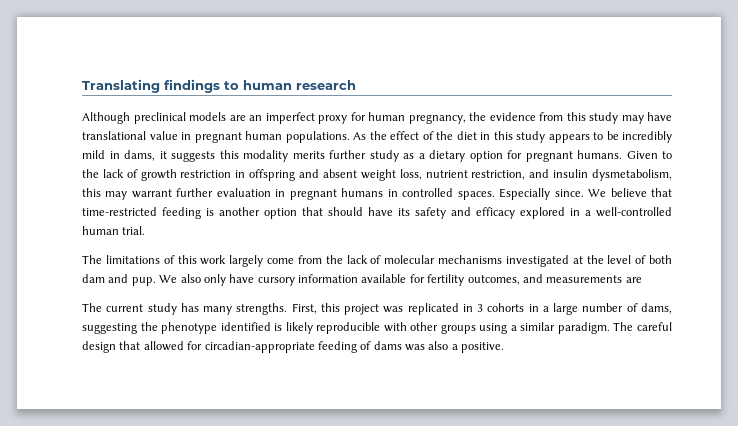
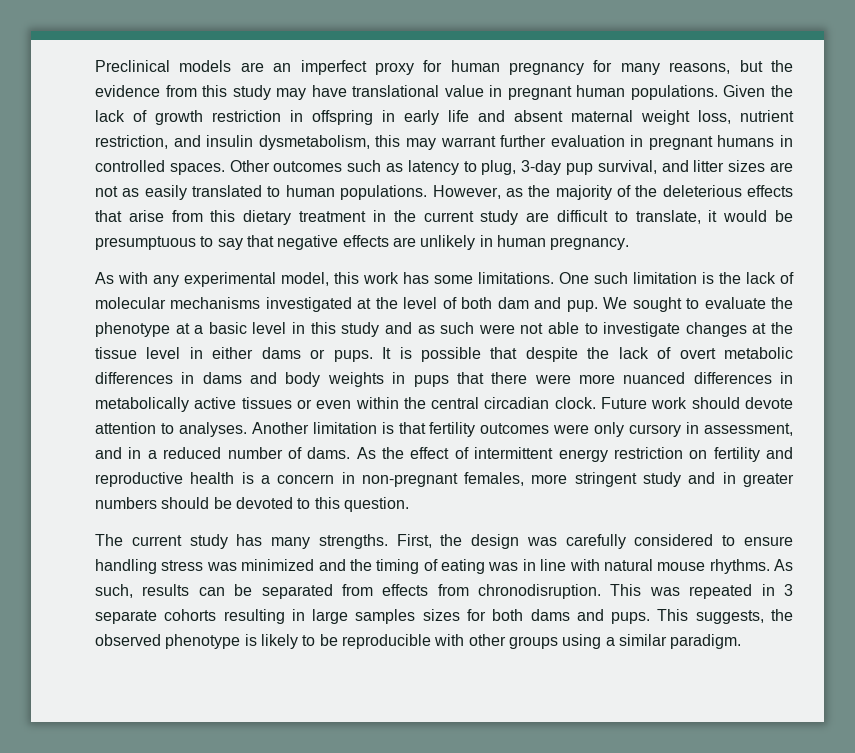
- Translating findings to human research
- Although preclinical models are an imperfect proxy for human pregnancy, the evidence from this study may have translational value in pregnant human populations.
+ Preclinical models are an imperfect proxy for human pregnancy for many reasons, but the evidence from this study may have translational value in pregnant human populations.
- As the effect of the diet in this study appears to be incredibly mild in dams, it suggests this modality merits further study as a dietary option for pregnant humans. Given to the lack of growth restriction in offspring and absent weight loss, nutrient restriction, and insulin dysmetabolism, this may warrant further evaluation in pregnant humans in controlled spaces.
+ Given the lack of growth restriction in offspring in early life and absent maternal weight loss, nutrient restriction, and insulin dysmetabolism, this may warrant further evaluation in pregnant humans in controlled spaces.
- Especially since. We believe that time-restricted feeding is another option that should have its safety and efficacy explored in a well-controlled human trial.
- The limitations of this work largely come from the lack of molecular mechanisms investigated at the level of both dam and pup.
+ Other outcomes such as latency to plug, 3-day pup survival, and litter sizes are not as easily translated to human populations. However, as the majority of the deleterious effects that arise from this dietary treatment in the current study are difficult to translate, it would be presumptuous to say that negative effects are unlikely in human pregnancy.
+ As with any experimental model, this work has some limitations. One such limitation is the lack of molecular mechanisms investigated at the level of both dam and pup.
- We also only have cursory information available for fertility outcomes, and measurements are
+ We sought to evaluate the phenotype at a basic level in this study and as such were not able to investigate changes at the tissue level in either dams or pups. It is possible that despite the lack of overt metabolic differences in dams and body weights in pups that there were more nuanced differences in metabolically active tissues or even within the central circadian clock. Future work should devote attention to analyses. Another limitation is that fertility outcomes were only cursory in assessment, and in a reduced number of dams. As the effect of intermittent energy restriction on fertility and reproductive health is a concern in non-pregnant females, more stringent study and in greater numbers should be devoted to this question.
- First, this project was replicated in 3 cohorts in a large number of dams, suggesting the phenotype identified is likely reproducible with other groups using a similar paradigm. The careful design that allowed for circadian-appropriate feeding of dams was also a positive.
+ First, the design was carefully considered to ensure handling stress was minimized and the timing of eating was in line with natural mouse rhythms. As such, results can be separated from effects from chronodisruption. This was repeated in 3 separate cohorts resulting in large samples sizes for both dams and pups. This suggests, the observed phenotype is likely to be reproducible with other groups using a similar paradigm.

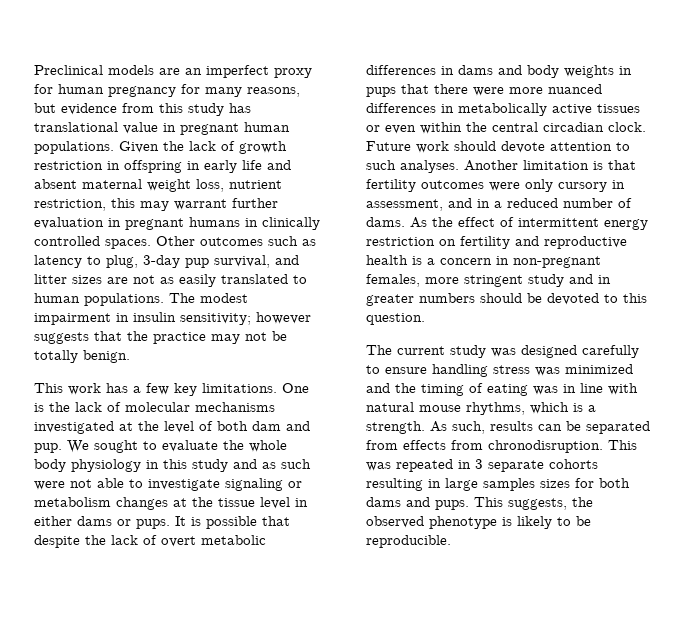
- Preclinical models are an imperfect proxy for human pregnancy for many reasons, but the evidence from this study may have translational value in pregnant human populations.
+ Preclinical models are an imperfect proxy for human pregnancy for many reasons, but evidence from this study has translational value in pregnant human populations.
- Given the lack of growth restriction in offspring in early life and absent maternal weight loss, nutrient restriction, and insulin dysmetabolism, this may warrant further evaluation in pregnant humans in controlled spaces.
+ Given the lack of growth restriction in offspring in early life and absent maternal weight loss, nutrient restriction, this may warrant further evaluation in pregnant humans in clinically controlled spaces.
- However, as the majority of the deleterious effects that arise from this dietary treatment in the current study are difficult to translate, it would be presumptuous to say that negative effects are unlikely in human pregnancy.
- As with any experimental model, this work has some limitations. One such limitation is the lack of molecular mechanisms investigated at the level of both dam and pup.
+ The modest impairment in insulin sensitivity; however suggests that the practice may not be totally benign.
+ This work has a few key limitations. One is the lack of molecular mechanisms investigated at the level of both dam and pup.
- We sought to evaluate the phenotype at a basic level in this study and as such were not able to investigate changes at the tissue level in either dams or pups.
+ We sought to evaluate the whole body physiology in this study and as such were not able to investigate signaling or metabolism changes at the tissue level in either dams or pups.
- Future work should devote attention to analyses.
+ Future work should devote attention to such analyses.
- The current study has many strengths. First, the design was carefully considered to ensure handling stress was minimized and the timing of eating was in line with natural mouse rhythms.
+ The current study was designed carefully to ensure handling stress was minimized and the timing of eating was in line with natural mouse rhythms, which is a strength.
- This suggests, the observed phenotype is likely to be reproducible with other groups using a similar paradigm.
+ This suggests, the observed phenotype is likely to be reproducible.

